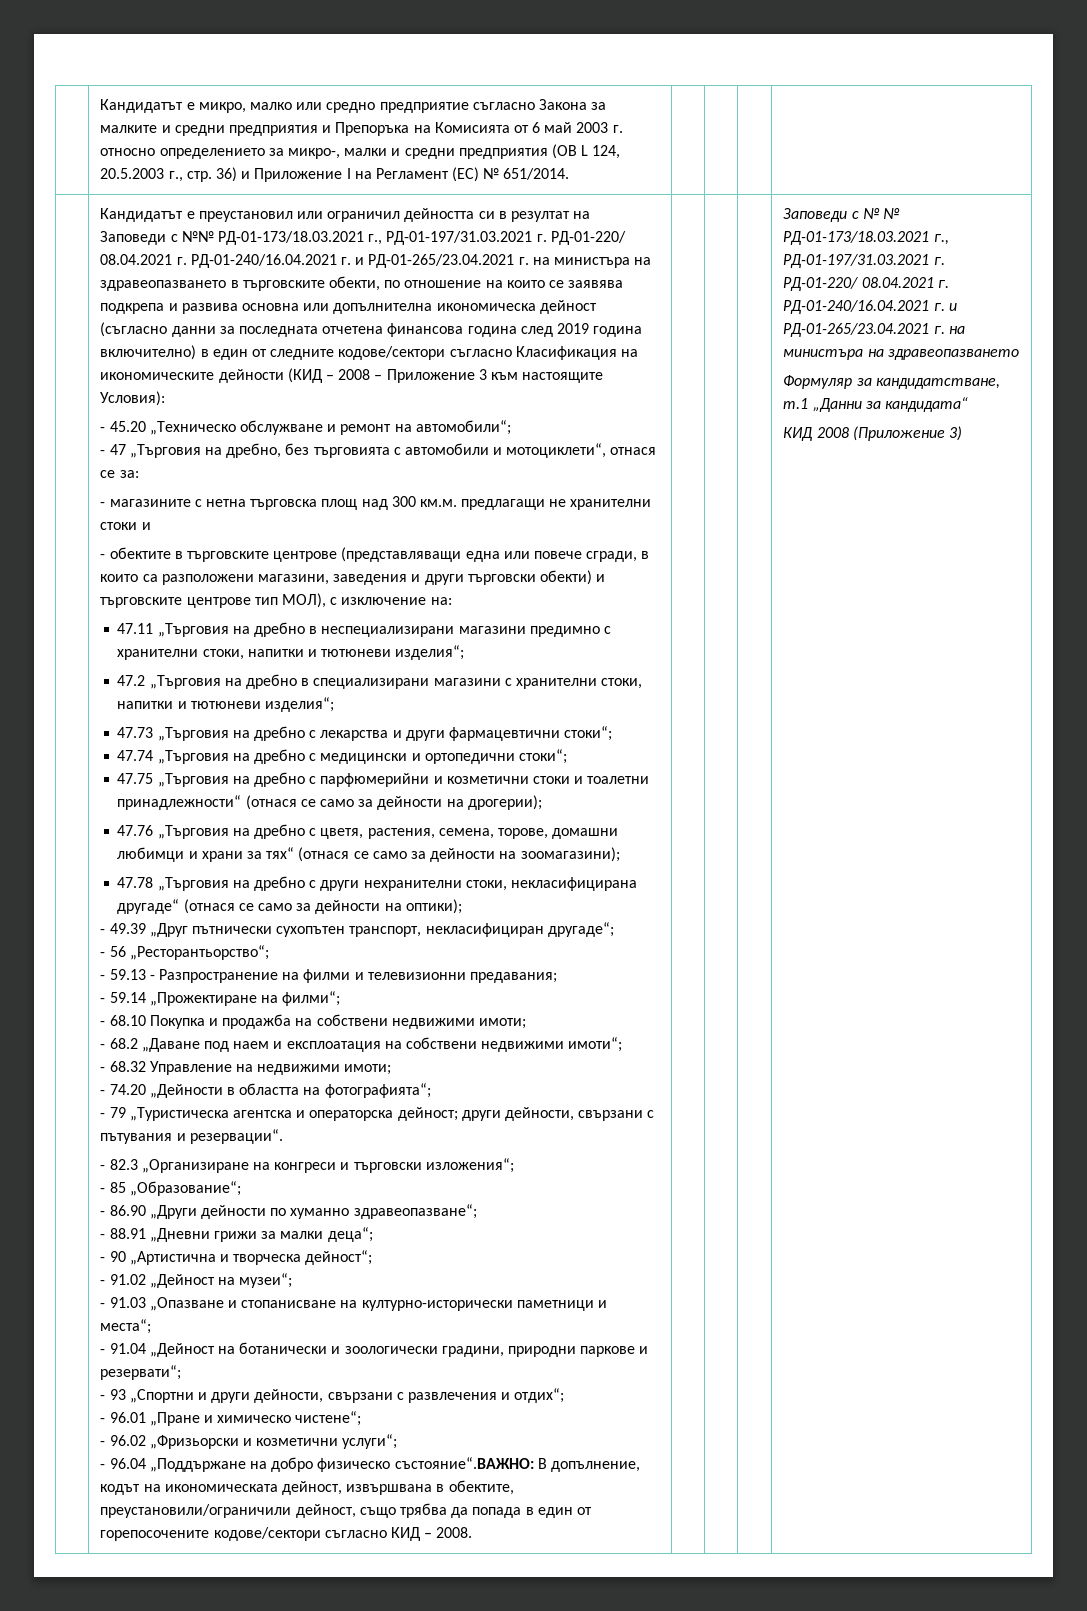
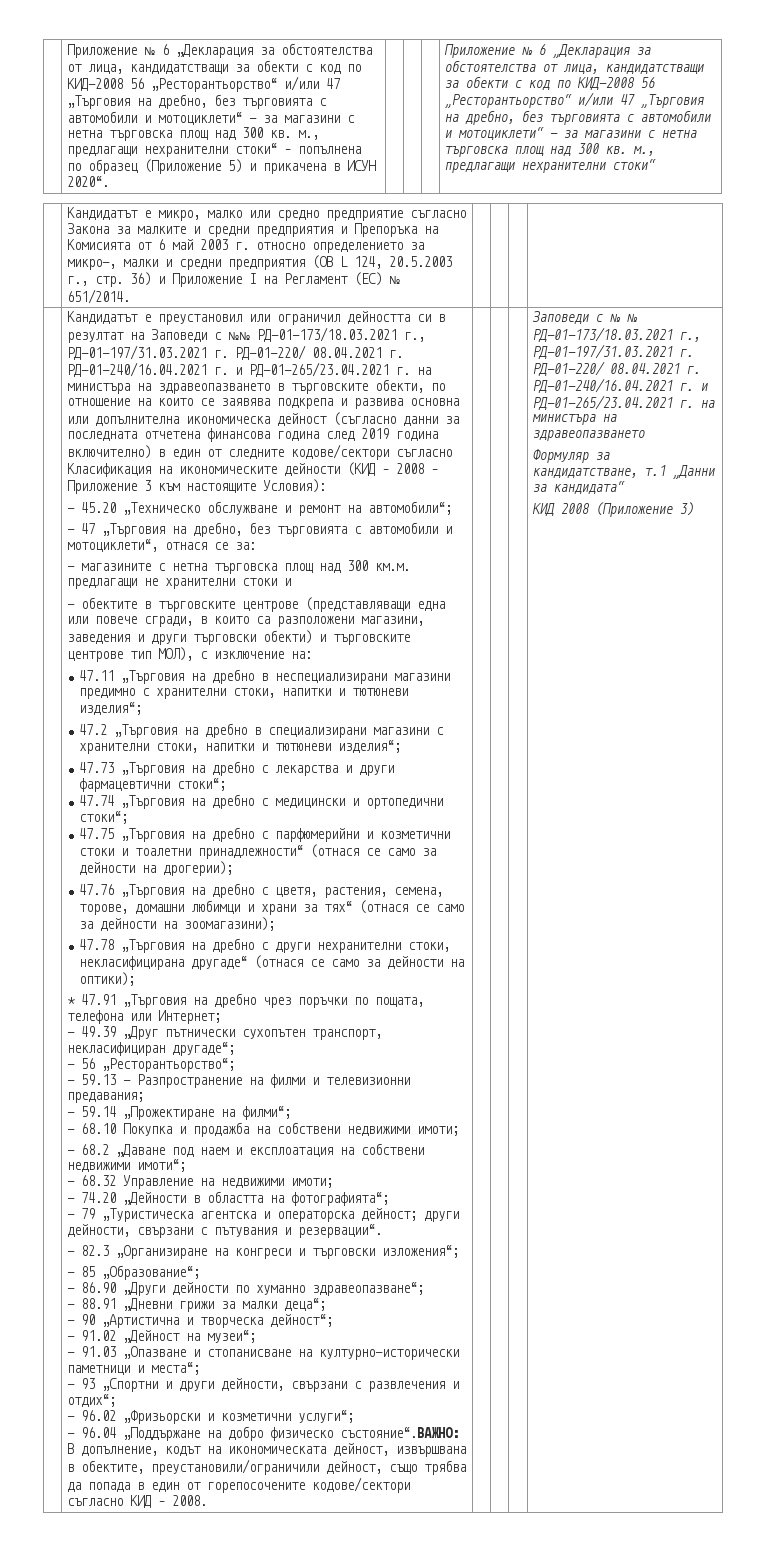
+ Приложение № 6 „Декларация за обстоятелства от лица, кандидатстващи за обекти с код по КИД-2008 56 „Ресторантьорство“ и/или 47 „Търговия на дребно, без търговията с автомобили и мотоциклети“ - за магазини с нетна търговска площ над 300 кв. м., предлагащи нехранителни стоки“ – попълнена по образец (Приложение 5) и прикачена в ИСУН 2020“. | | | | Приложение № 6 „Декларация за обстоятелства от лица, кандидатстващи за обекти с код по КИД-2008 56 „Ресторантьорство“ и/или 47 „Търговия на дребно, без търговията с автомобили и мотоциклети“ - за магазини с нетна търговска площ над 300 кв. м., предлагащи нехранителни стоки“
+ * 47.91 „Търговия на дребно чрез поръчки по пощата, телефона или Интернет;
- - 91.04 „Дейност на ботанически и зоологически градини, природни паркове и резервати“;
- - 96.01 „Пране и химическо чистене“;

